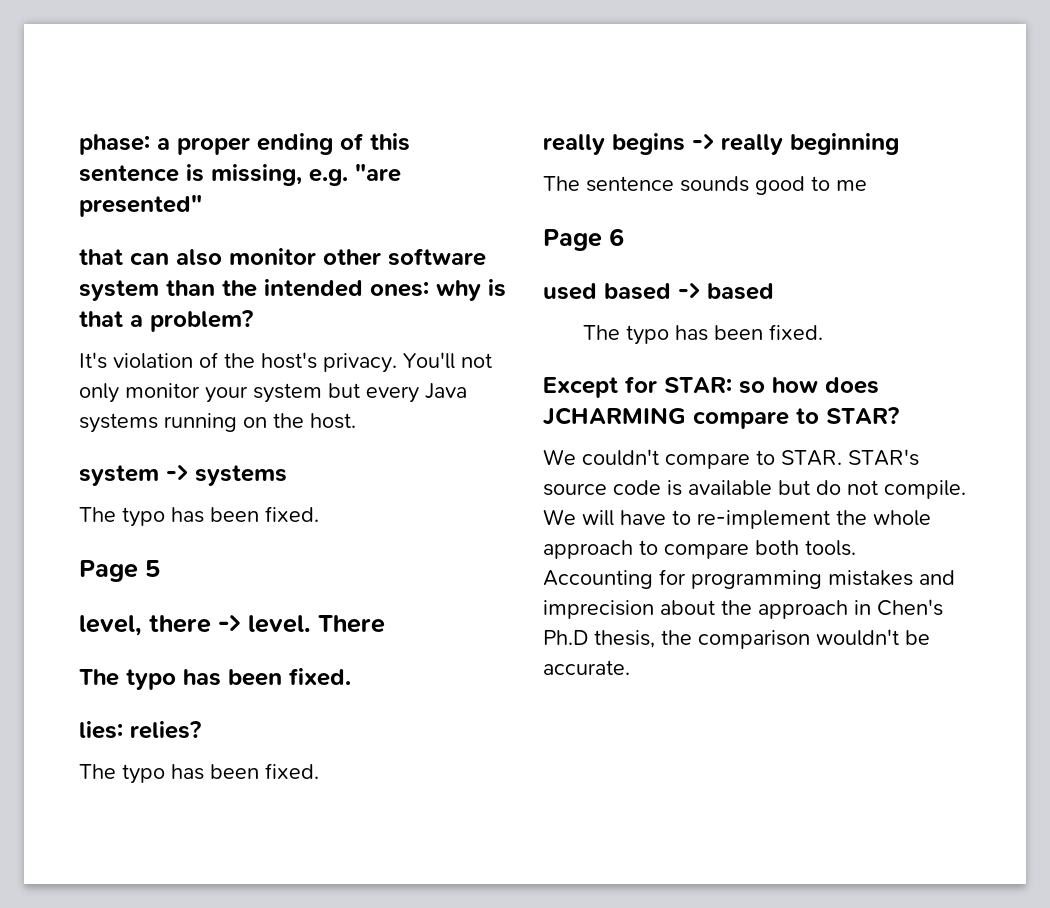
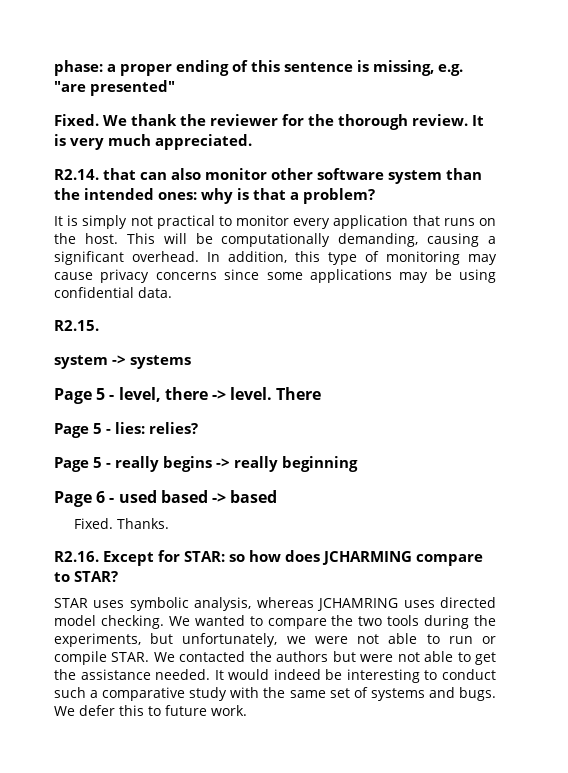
- that can also monitor other software system than the intended ones: why is that a problem?
+ Fixed. We thank the reviewer for the thorough review. It is very much appreciated.
+ R2.14. that can also monitor other software system than the intended ones: why is that a problem?
- It's violation of the host's privacy. You'll not only monitor your system but every Java systems running on the host.
+ It is simply not practical to monitor every application that runs on the host. This will be computationally demanding, causing a significant overhead. In addition, this type of monitoring may cause privacy concerns since some applications may be using confidential data.
+ R2.15.
  system -> systems
- The typo has been fixed.
- Page 5
- level, there -> level.
+ Page 5 - level, there -> level.
  There
- The typo has been fixed.
- lies: relies?
- The typo has been fixed.
- really begins -> really beginning
+ Page 5 - lies: relies?
+ Page 5 - really begins -> really beginning
- The sentence sounds good to me
- Page 6
- used based -> based
- The typo has been fixed.
- Except for STAR: so how does JCHARMING compare to STAR?
+ Page 6 - used based -> based
+ Fixed. Thanks.
+ R2.16. Except for STAR: so how does JCHARMING compare to STAR?
- We couldn't compare to STAR. STAR's source code is available but do not compile. We will have to re-implement the whole approach to compare both tools. Accounting for programming mistakes and imprecision about the approach in Chen's Ph.D thesis, the comparison wouldn't be accurate.
+ STAR uses symbolic analysis, whereas JCHAMRING uses directed model checking. We wanted to compare the two tools during the experiments, but unfortunately, we were not able to run or compile STAR. We contacted the authors but were not able to get the assistance needed. It would indeed be interesting to conduct such a comparative study with the same set of systems and bugs. We defer this to future work.

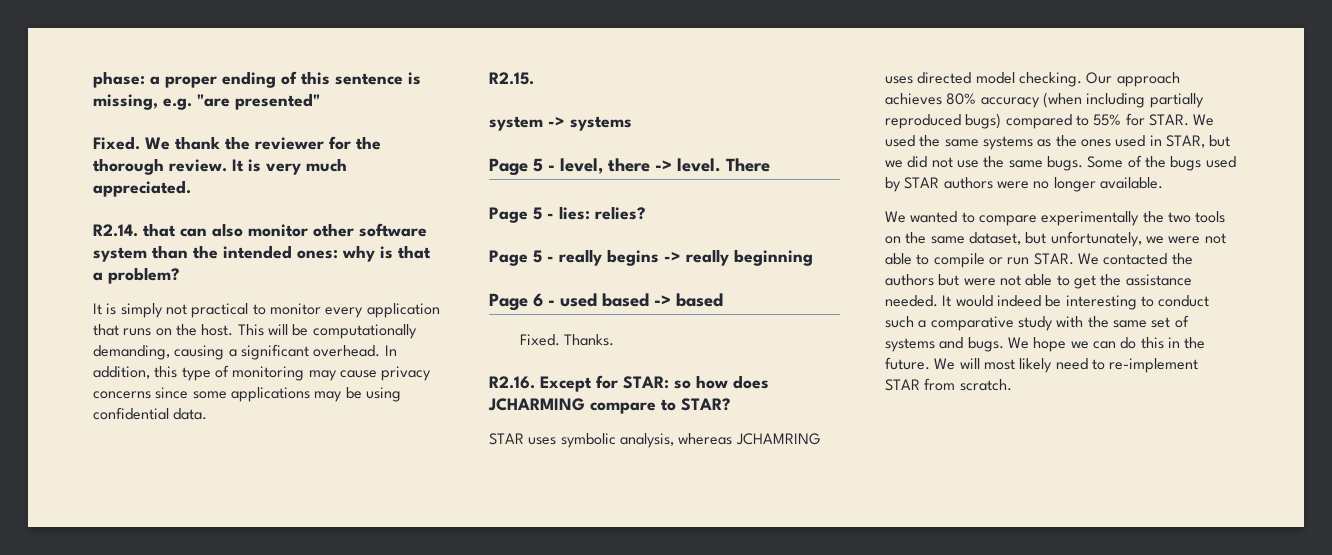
- STAR uses symbolic analysis, whereas JCHAMRING uses directed model checking. We wanted to compare the two tools during the experiments, but unfortunately, we were not able to run or compile STAR.
+ STAR uses symbolic analysis, whereas JCHAMRING uses directed model checking. Our approach achieves 80% accuracy (when including partially reproduced bugs) compared to 55% for STAR. We used the same systems as the ones used in STAR, but we did not use the same bugs. Some of the bugs used by STAR authors were no longer available.
+ We wanted to compare experimentally the two tools on the same dataset, but unfortunately, we were not able to compile or run STAR.
- We defer this to future work.
+ We hope we can do this in the future. We will most likely need to re-implement STAR from scratch.

